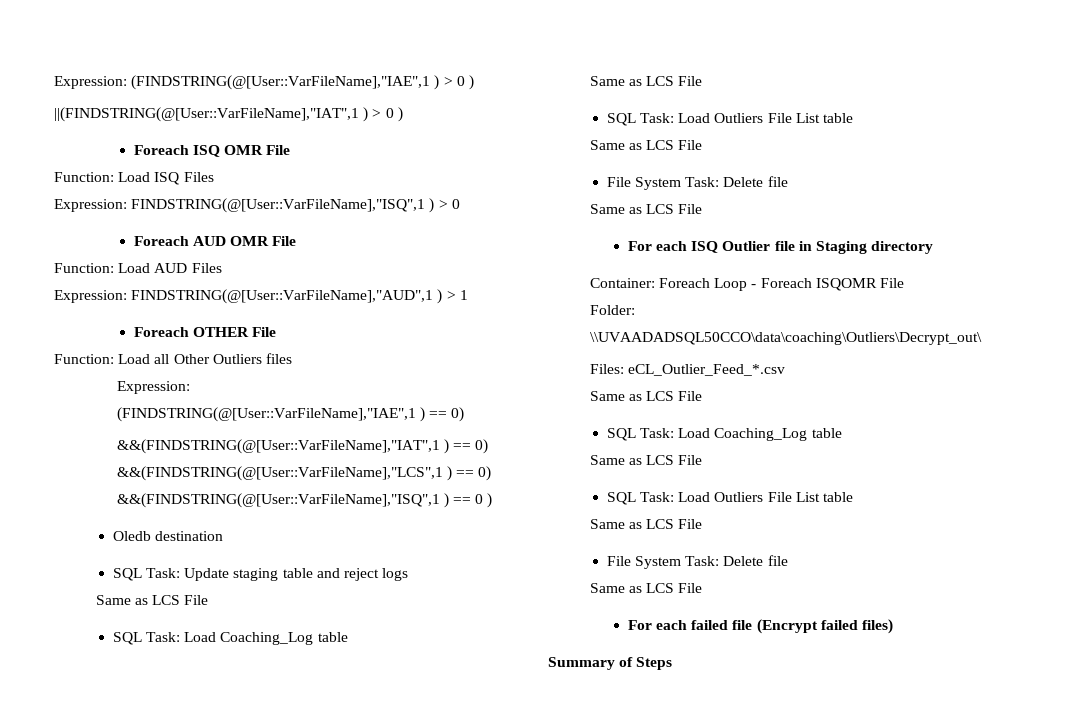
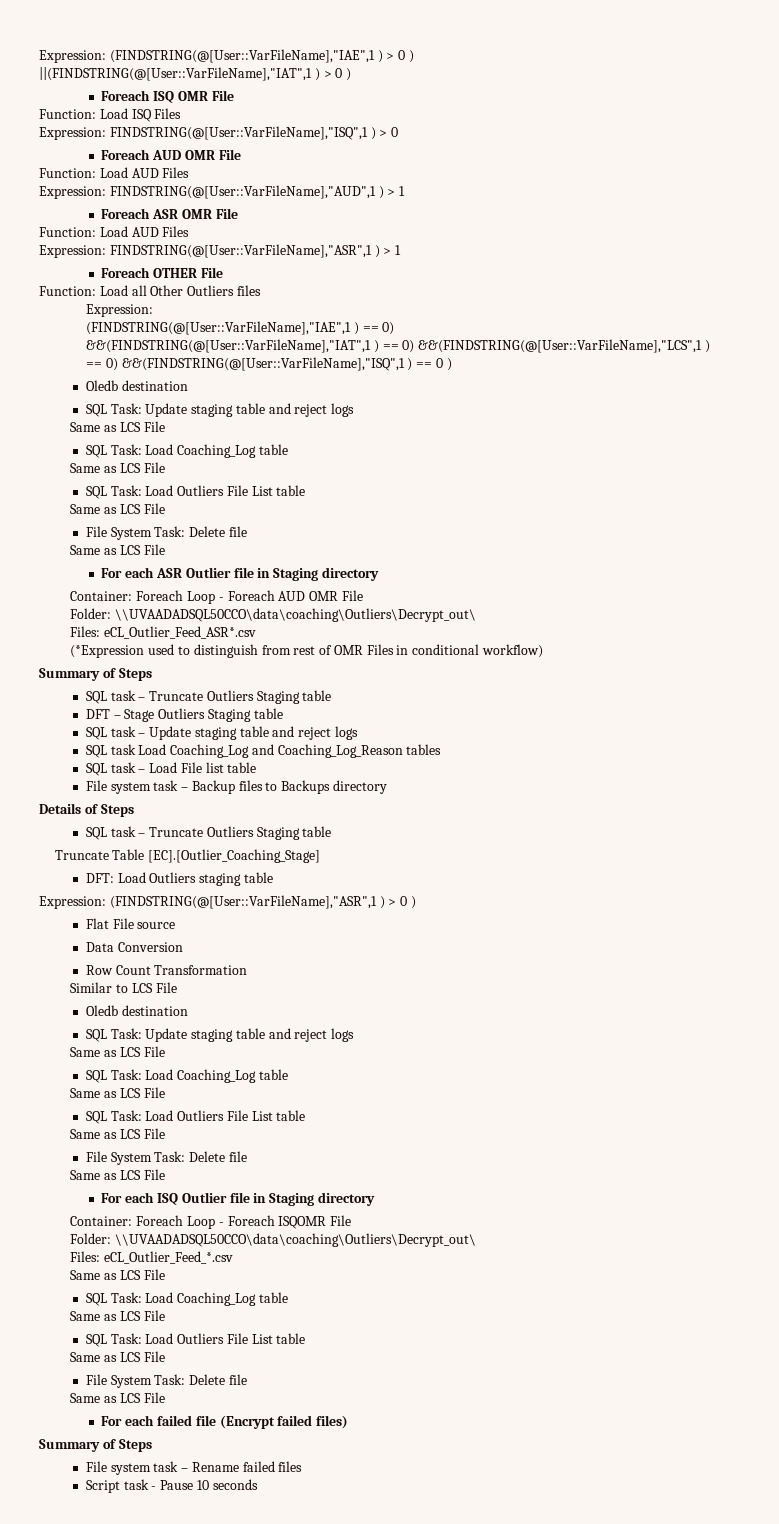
+ Foreach ASR OMR File
+ Function: Load AUD Files
+ Expression: FINDSTRING(@[User::VarFileName],"ASR",1 ) > 1
+ For each ASR Outlier file in Staging directory
+ Container: Foreach Loop - Foreach AUD OMR File
+ Folder: \\UVAADADSQL50CCO\data\coaching\Outliers\Decrypt_out\
+ Files: eCL_Outlier_Feed_ASR*.csv
+ (*Expression used to distinguish from rest of OMR Files in conditional workflow)
+ Summary of Steps
+ SQL task – Truncate Outliers Staging table
+ DFT – Stage Outliers Staging table
+ SQL task – Update staging table and reject logs
+ SQL task Load Coaching_Log and Coaching_Log_Reason tables
+ SQL task – Load File list table
+ File system task – Backup files to Backups directory
+ Details of Steps
+ SQL task – Truncate Outliers Staging table
+ Truncate Table [EC].[Outlier_Coaching_Stage]
+ DFT: Load Outliers staging table
+ Expression: (FINDSTRING(@[User::VarFileName],"ASR",1 ) > 0 )
+ Flat File source
+ Data Conversion
+ Row Count Transformation
+ Similar to LCS File
+ Oledb destination
+ SQL Task: Update staging table and reject logs
+ Same as LCS File
+ SQL Task: Load Coaching_Log table
+ Same as LCS File
+ SQL Task: Load Outliers File List table
+ Same as LCS File
+ File System Task: Delete file
+ Same as LCS File
+ File system task – Rename failed files
+ Script task - Pause 10 seconds

